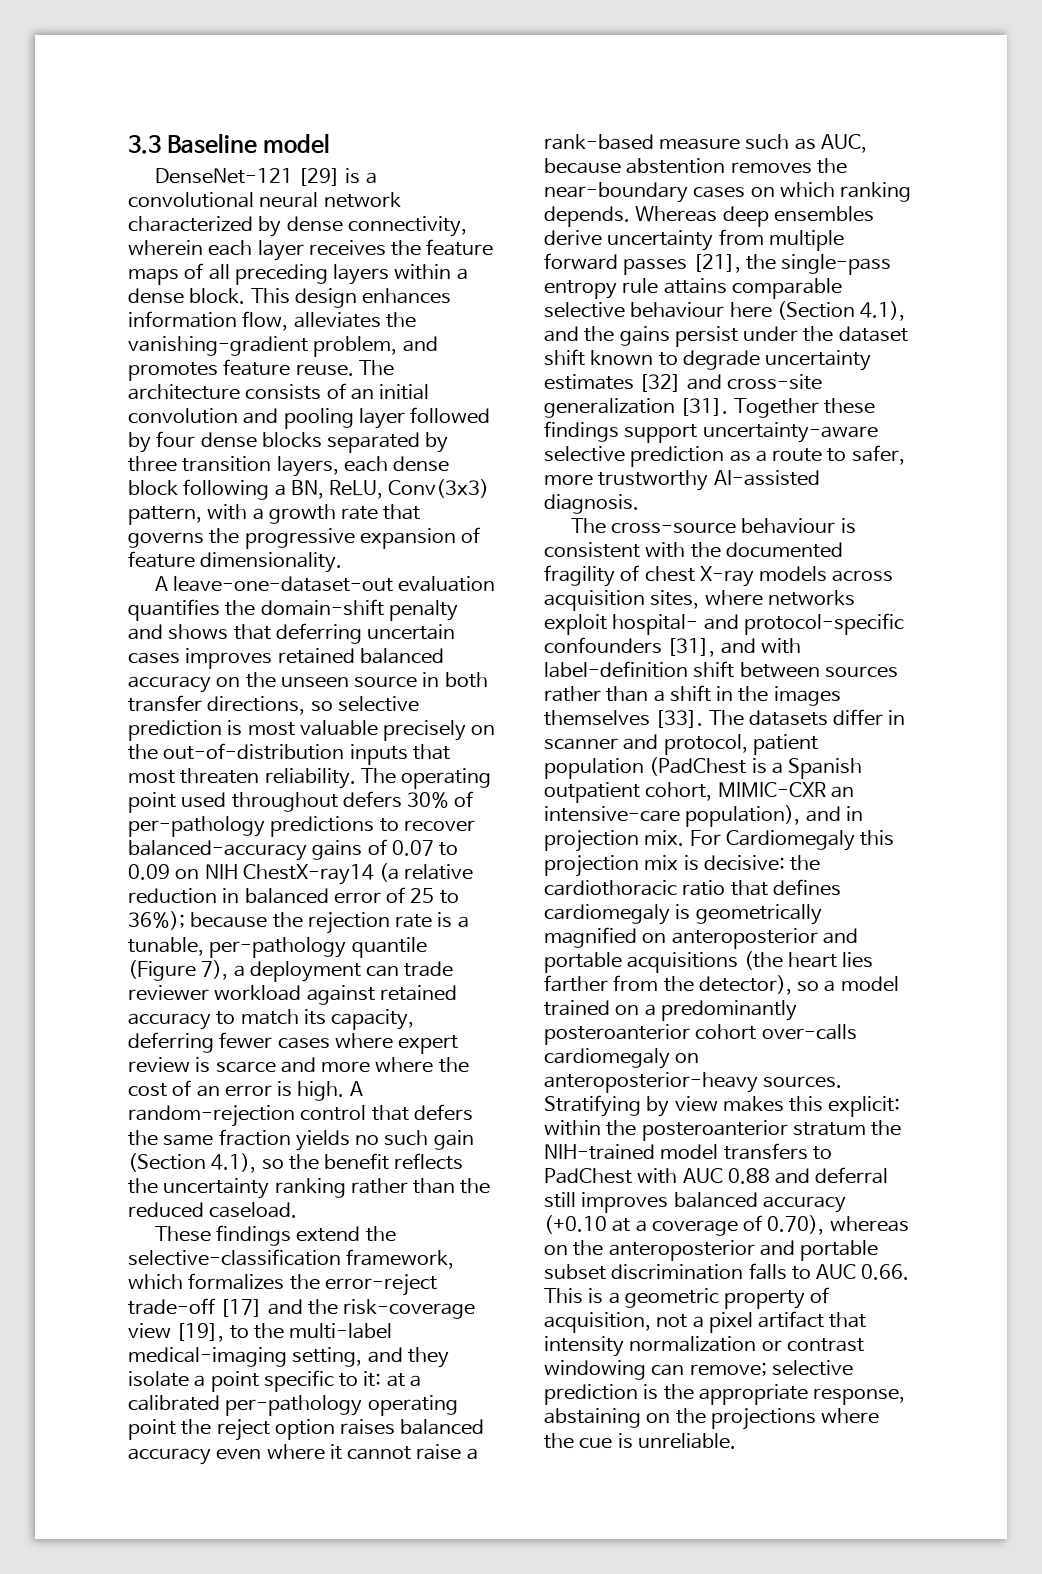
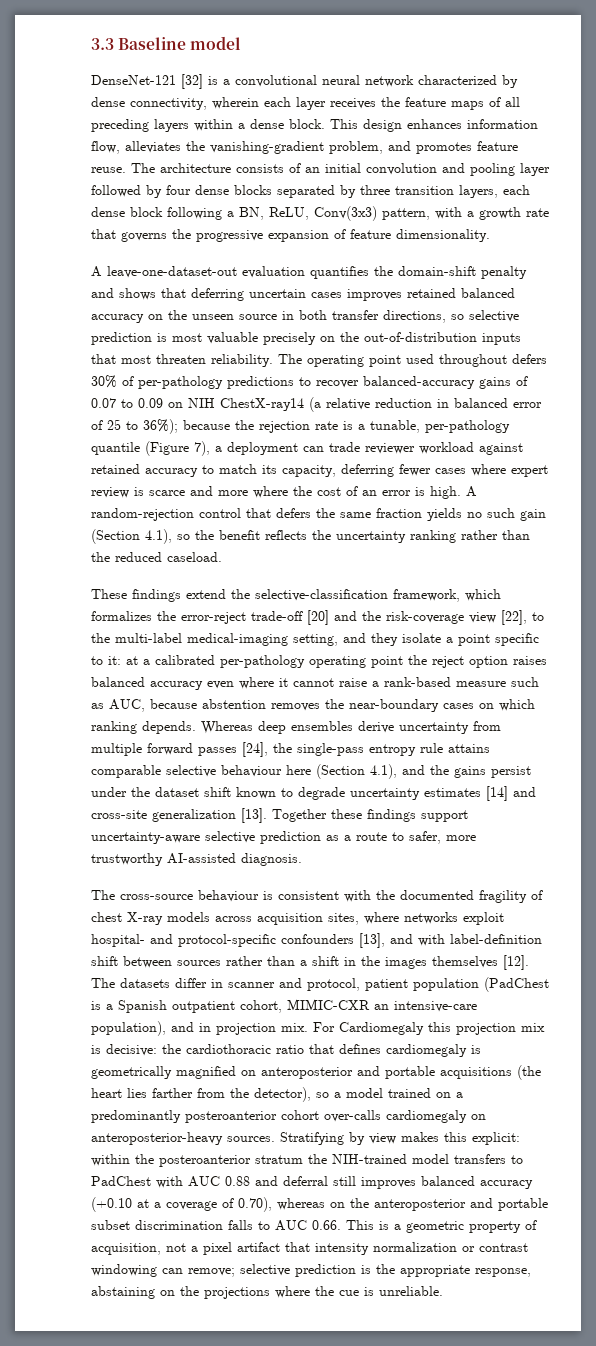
- DenseNet-121 [29] is a convolutional neural network characterized by dense connectivity, wherein each layer receives the feature maps of all preceding layers within a dense block.
+ DenseNet-121 [32] is a convolutional neural network characterized by dense connectivity, wherein each layer receives the feature maps of all preceding layers within a dense block.
- These findings extend the selective-classification framework, which formalizes the error-reject trade-off [17] and the risk-coverage view [19], to the multi-label medical-imaging setting, and they isolate a point specific to it:
+ These findings extend the selective-classification framework, which formalizes the error-reject trade-off [20] and the risk-coverage view [22], to the multi-label medical-imaging setting, and they isolate a point specific to it:
- Whereas deep ensembles derive uncertainty from multiple forward passes [21], the single-pass entropy rule attains comparable selective behaviour here (Section 4.1), and the gains persist under the dataset shift known to degrade uncertainty estimates [32] and cross-site generalization [31].
+ Whereas deep ensembles derive uncertainty from multiple forward passes [24], the single-pass entropy rule attains comparable selective behaviour here (Section 4.1), and the gains persist under the dataset shift known to degrade uncertainty estimates [14] and cross-site generalization [13].
- The cross-source behaviour is consistent with the documented fragility of chest X-ray models across acquisition sites, where networks exploit hospital- and protocol-specific confounders [31], and with label-definition shift between sources rather than a shift in the images themselves [33].
+ The cross-source behaviour is consistent with the documented fragility of chest X-ray models across acquisition sites, where networks exploit hospital- and protocol-specific confounders [13], and with label-definition shift between sources rather than a shift in the images themselves [12].

